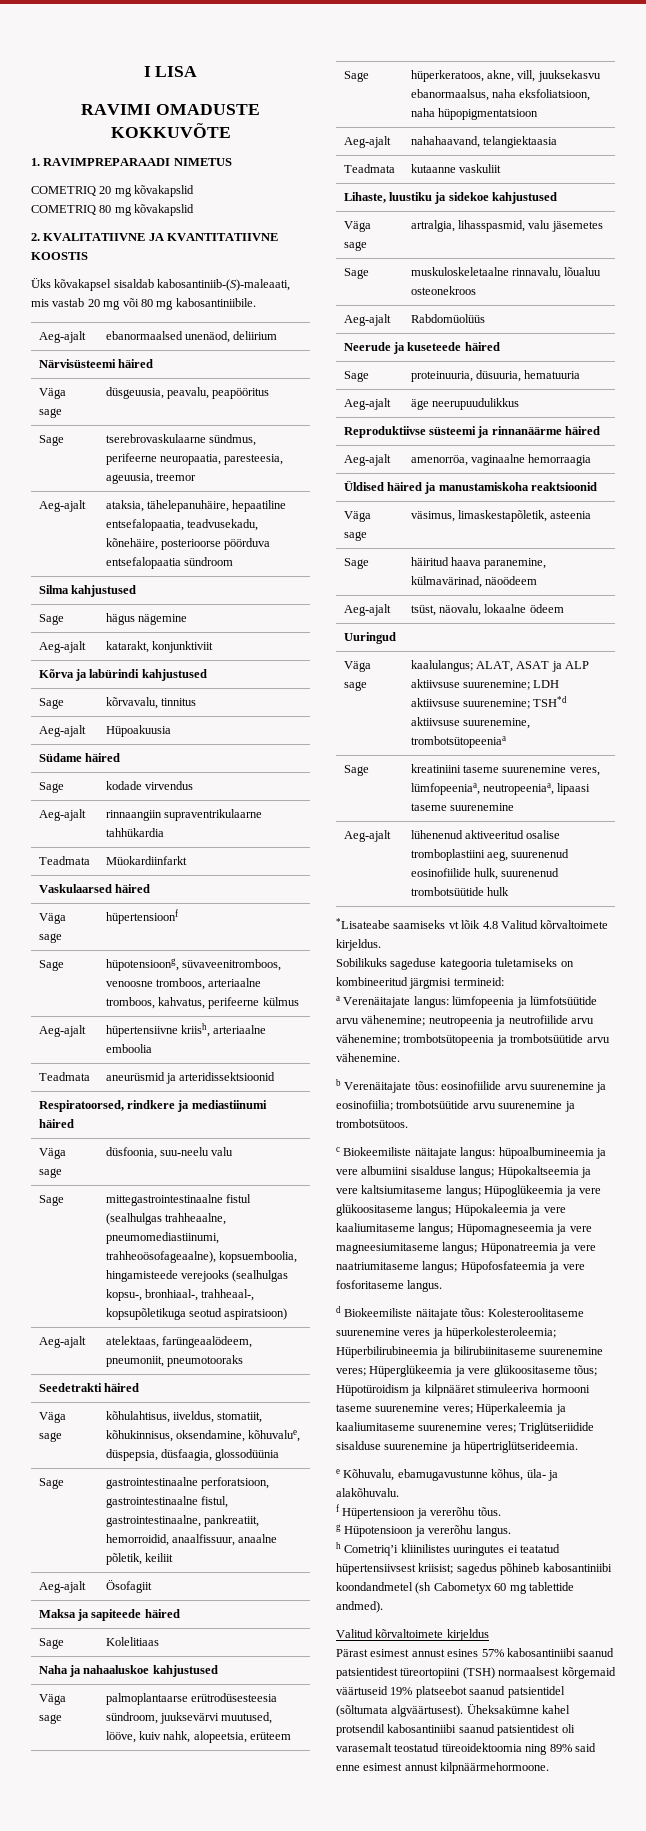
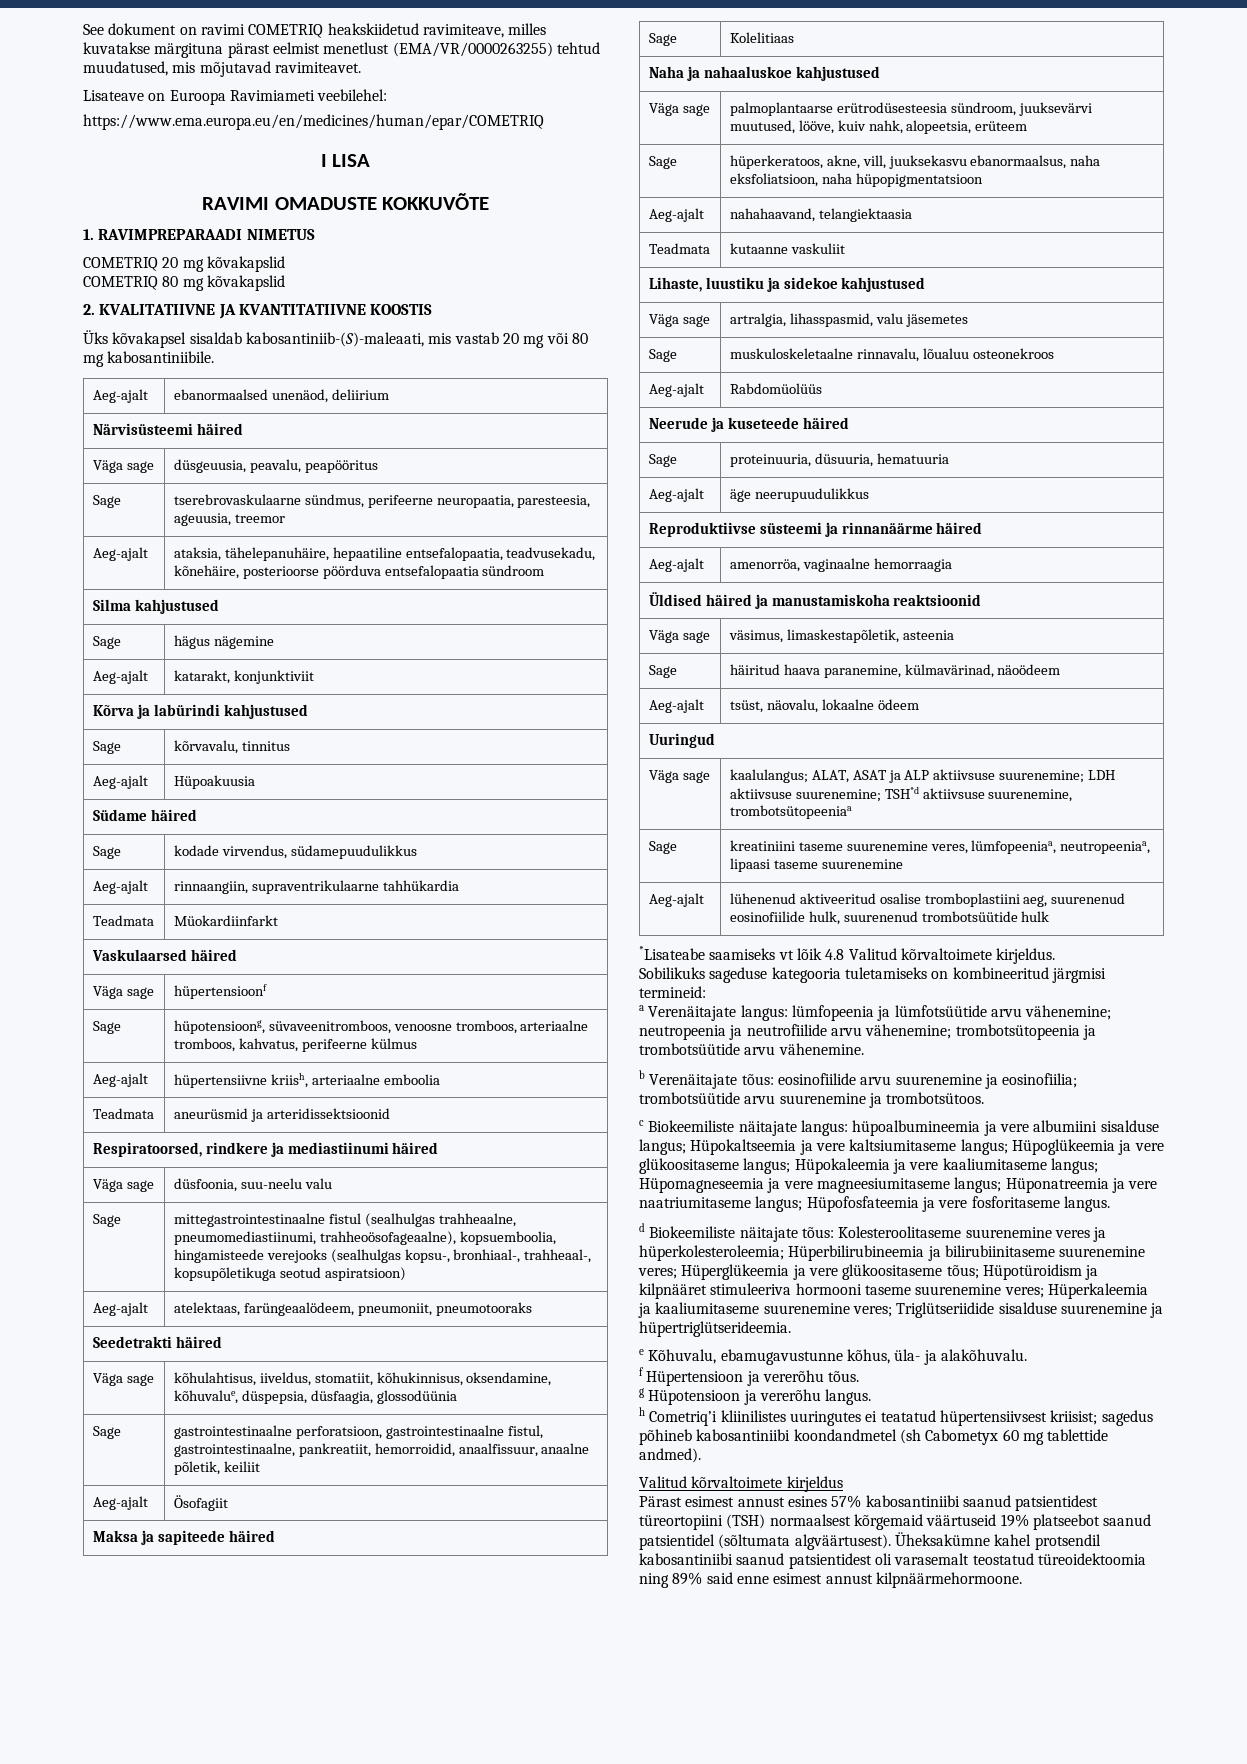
+ See dokument on ravimi COMETRIQ heakskiidetud ravimiteave, milles kuvatakse märgituna pärast eelmist menetlust (EMA/VR/0000263255) tehtud muudatused, mis mõjutavad ravimiteavet.
+ Lisateave on Euroopa Ravimiameti veebilehel:
+ https://www.ema.europa.eu/en/medicines/human/epar/COMETRIQ
- Sage | kodade virvendus
- Aeg-ajalt | rinnaangiin supraventrikulaarne tahhükardia
+ Sage | kodade virvendus, südamepuudulikkus
+ Aeg-ajalt | rinnaangiin, supraventrikulaarne tahhükardia

